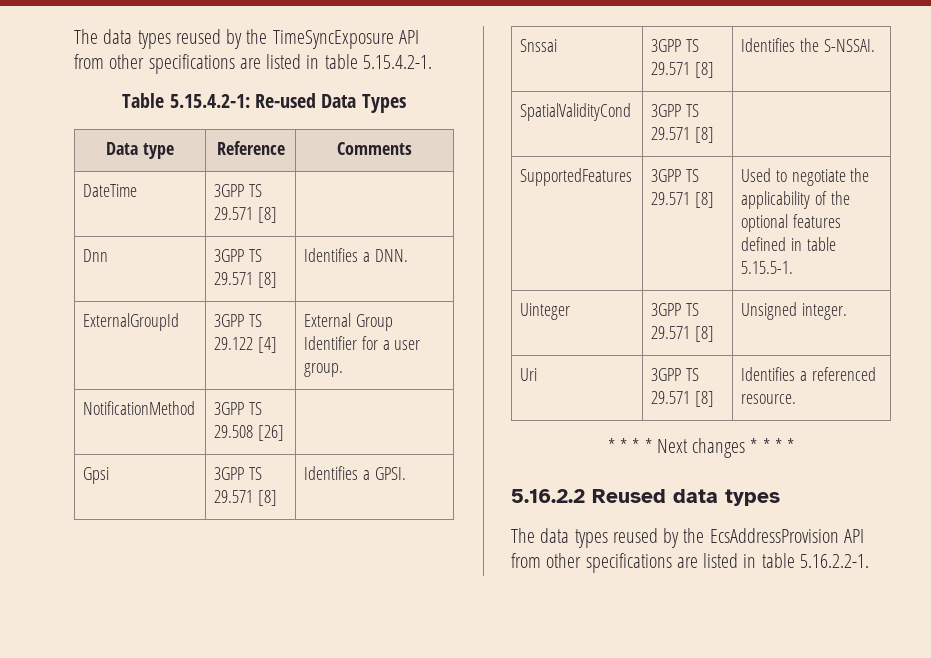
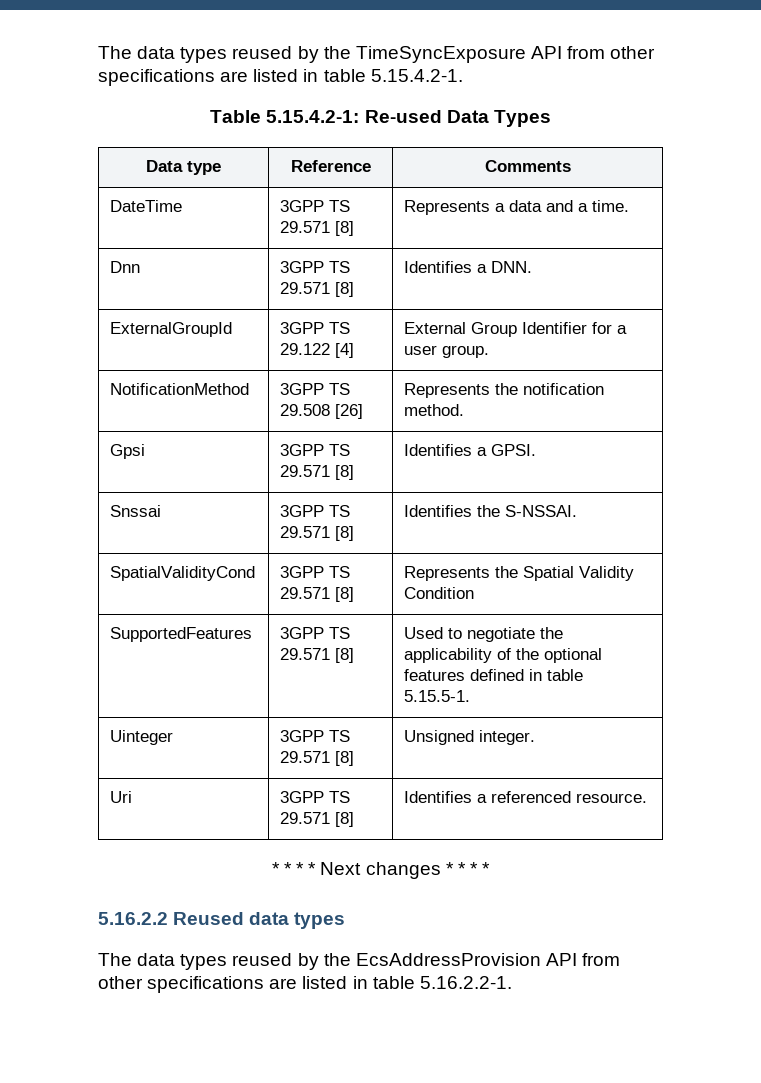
- DateTime | 3GPP TS 29.571 [8] |
+ DateTime | 3GPP TS 29.571 [8] | Represents a data and a time.
- NotificationMethod | 3GPP TS 29.508 [26] |
+ NotificationMethod | 3GPP TS 29.508 [26] | Represents the notification method.
- SpatialValidityCond | 3GPP TS 29.571 [8] |
+ SpatialValidityCond | 3GPP TS 29.571 [8] | Represents the Spatial Validity Condition

